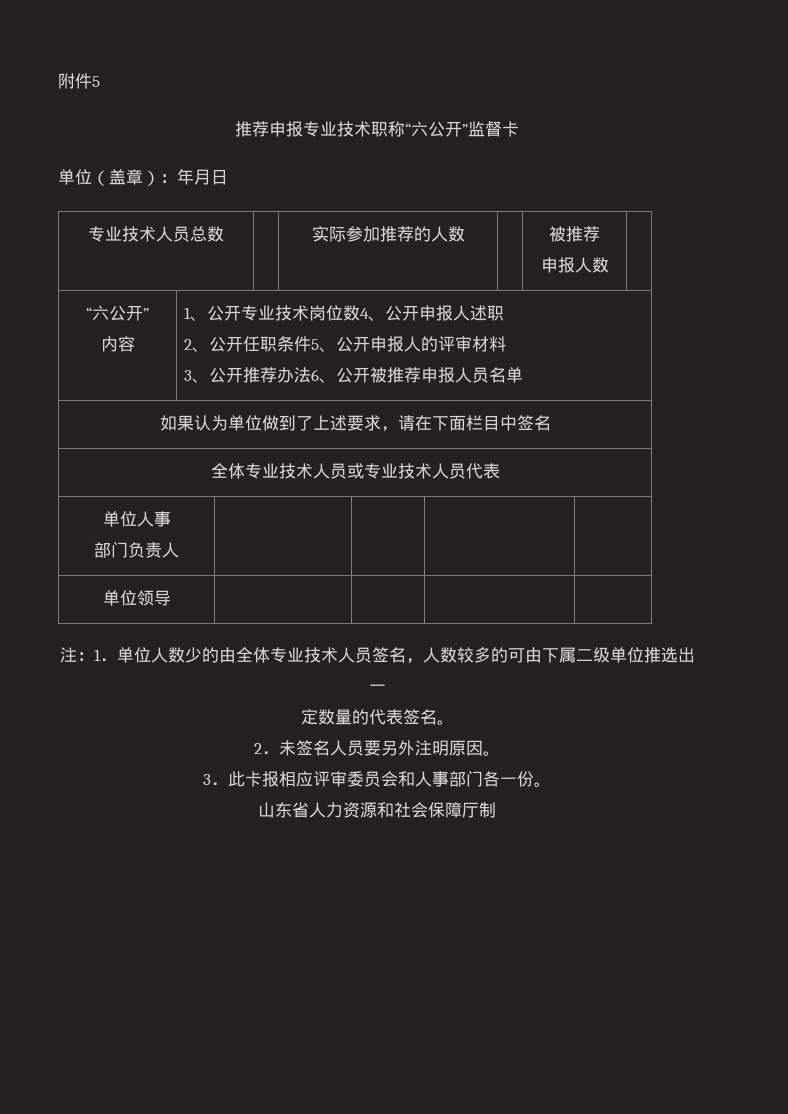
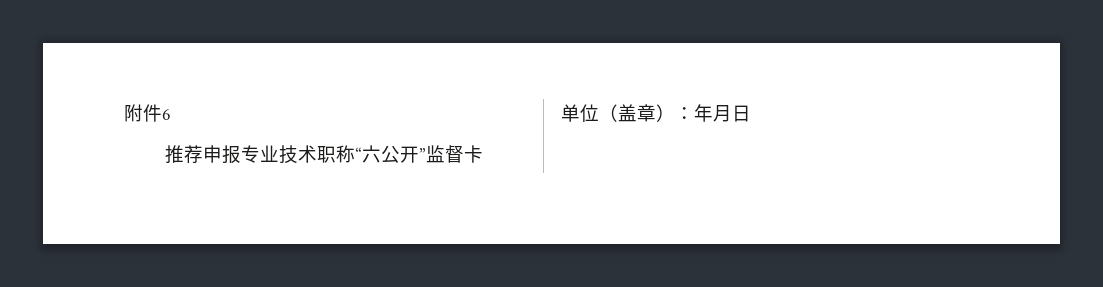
- 附件5
+ 附件6
- 专业技术人员总数 | | 实际参加推荐的人数 | | 被推荐
- 申报人数 |
- “六公开”
- 内容 | 1、公开专业技术岗位数4、公开申报人述职
- 2、公开任职条件5、公开申报人的评审材料
- 3、公开推荐办法6、公开被推荐申报人员名单
- 如果认为单位做到了上述要求，请在下面栏目中签名
- 全体专业技术人员或专业技术人员代表
- 单位人事
- 部门负责人 | | | |
- 单位领导 | | | |
- 注：1．单位人数少的由全体专业技术人员签名，人数较多的可由下属二级单位推选出一
- 定数量的代表签名。
- 2．未签名人员要另外注明原因。
- 3．此卡报相应评审委员会和人事部门各一份。
- 山东省人力资源和社会保障厅制

